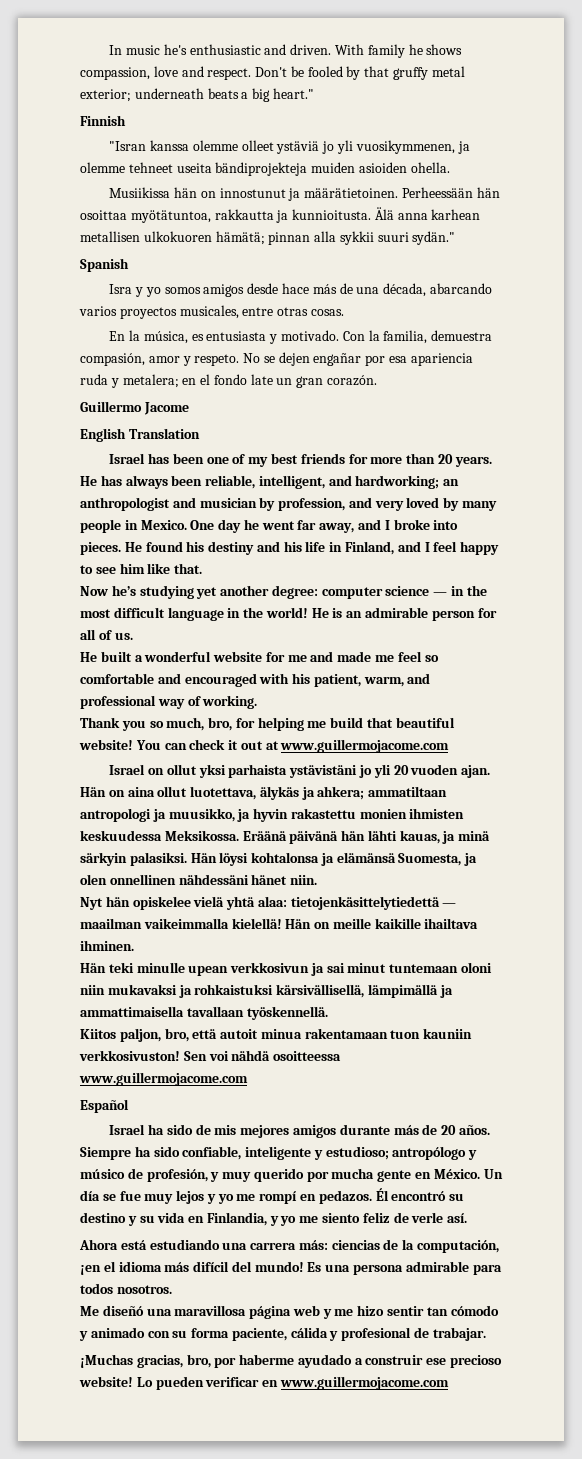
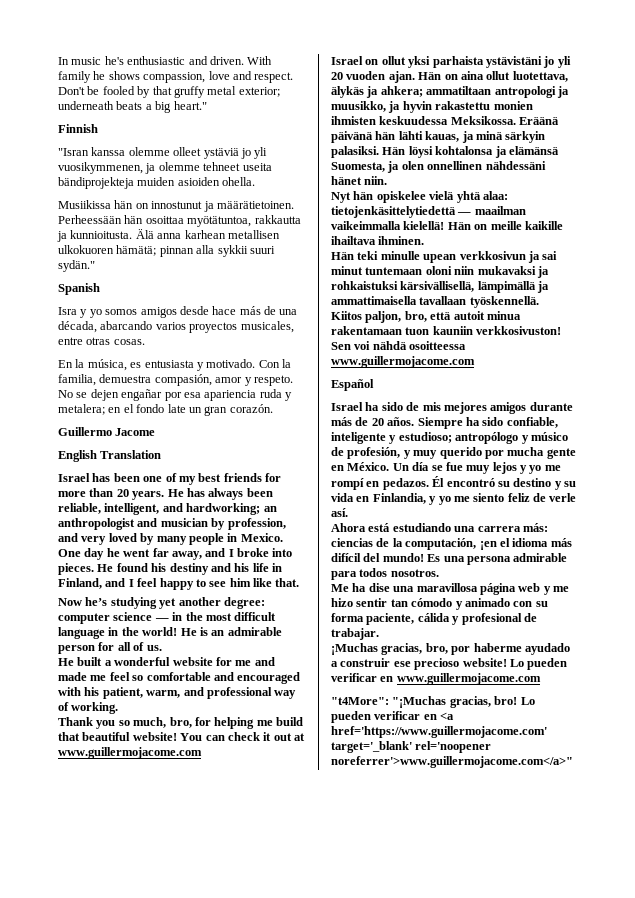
- Me diseñó una maravillosa página web y me hizo sentir tan cómodo y animado con su forma paciente, cálida y profesional de trabajar.
+ Me ha dise una maravillosa página web y me hizo sentir tan cómodo y animado con su forma paciente, cálida y profesional de trabajar.
+ "t4More": "¡Muchas gracias, bro! Lo pueden verificar en <a href='https://www.guillermojacome.com' target='_blank' rel='noopener noreferrer'>www.guillermojacome.com</a>"

